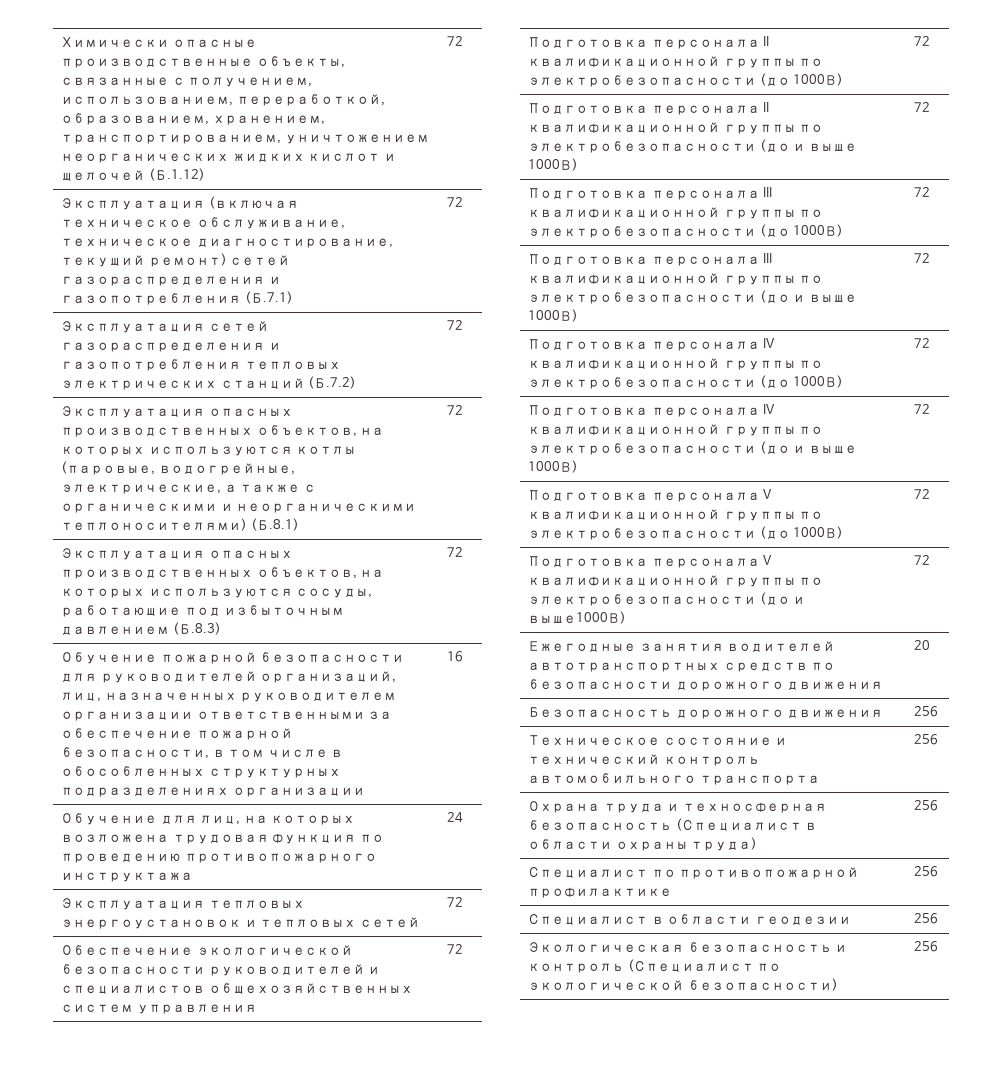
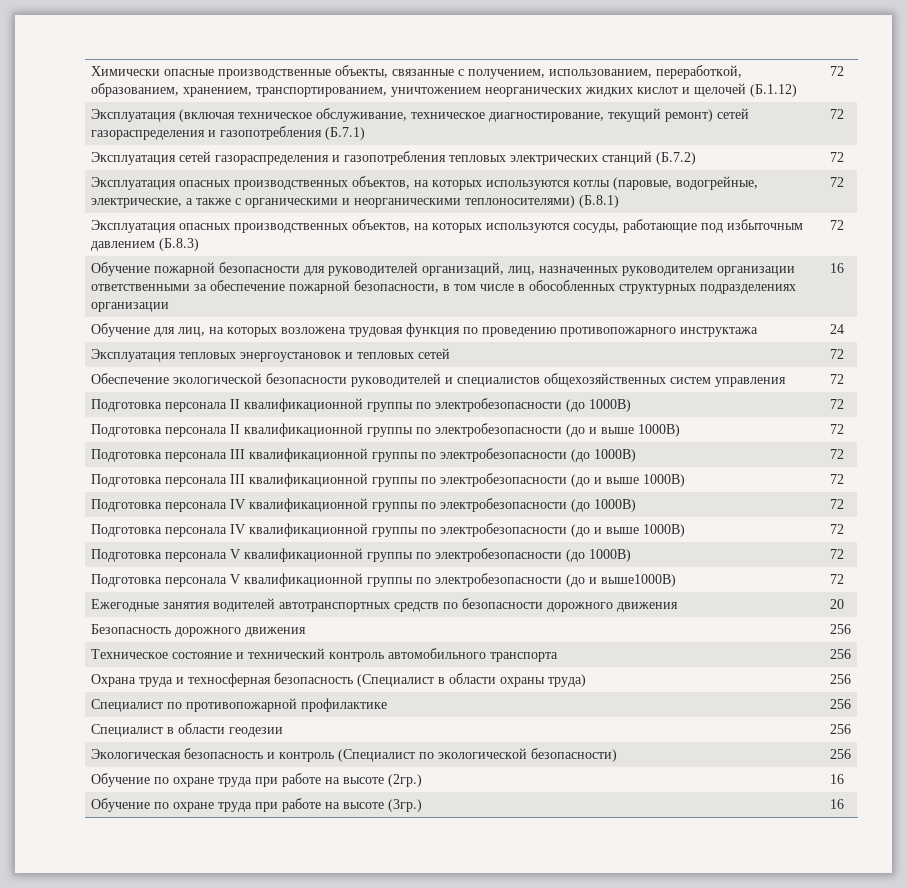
+ Обучение по охране труда при работе на высоте (2гр.) | 16
+ Обучение по охране труда при работе на высоте (3гр.) | 16

